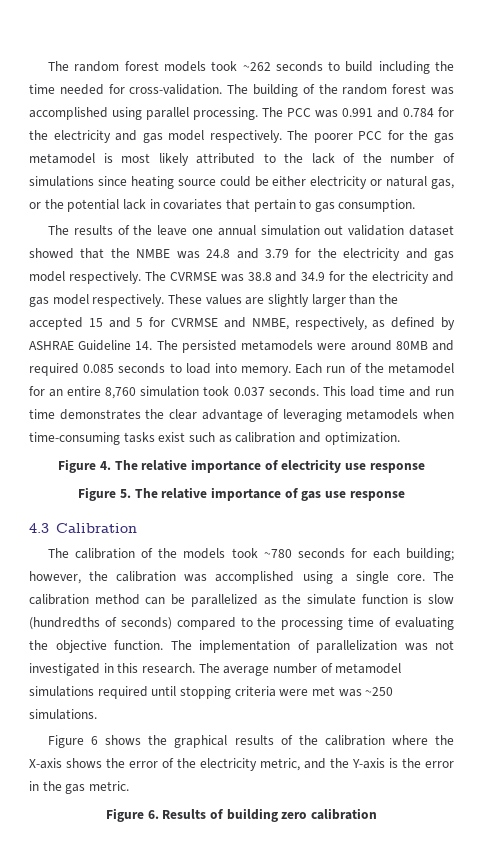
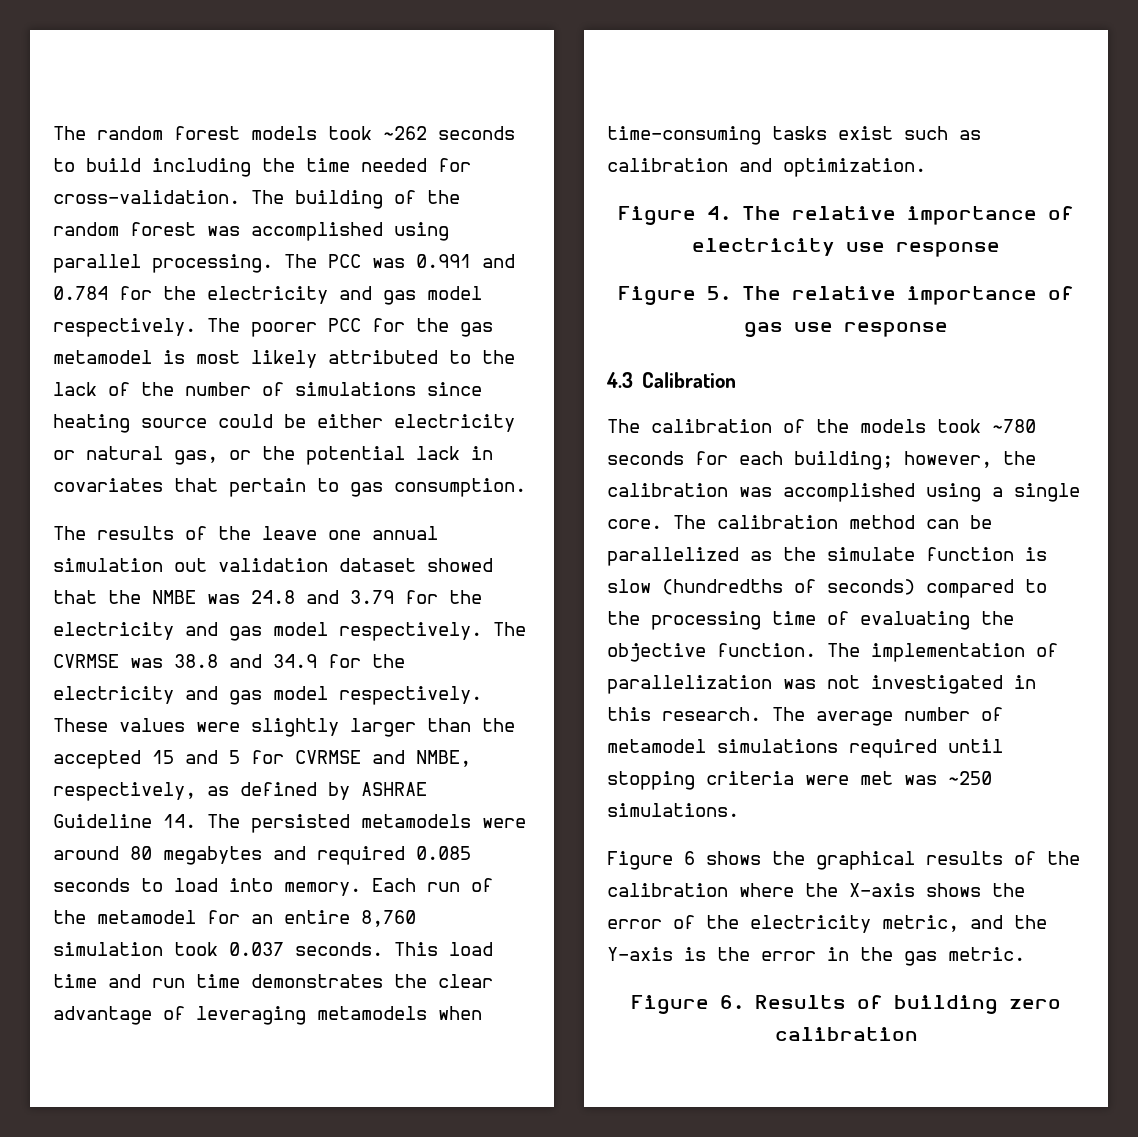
- These values are slightly larger than the accepted 15 and 5 for CVRMSE and NMBE, respectively, as defined by ASHRAE Guideline 14. The persisted metamodels were around 80MB and required 0.085 seconds to load into memory.
+ These values were slightly larger than the accepted 15 and 5 for CVRMSE and NMBE, respectively, as defined by ASHRAE Guideline 14. The persisted metamodels were around 80 megabytes and required 0.085 seconds to load into memory.

